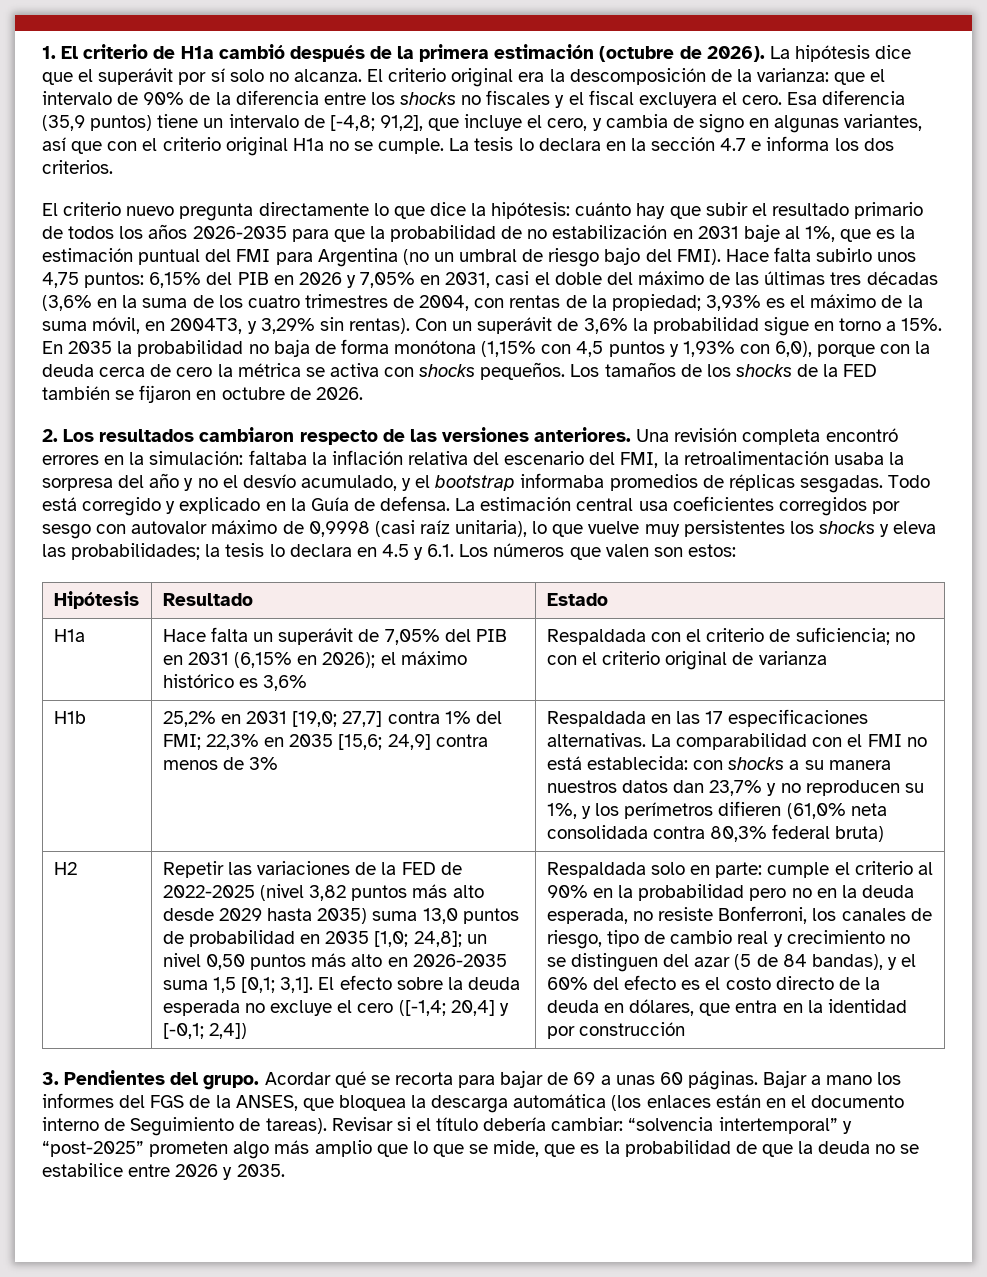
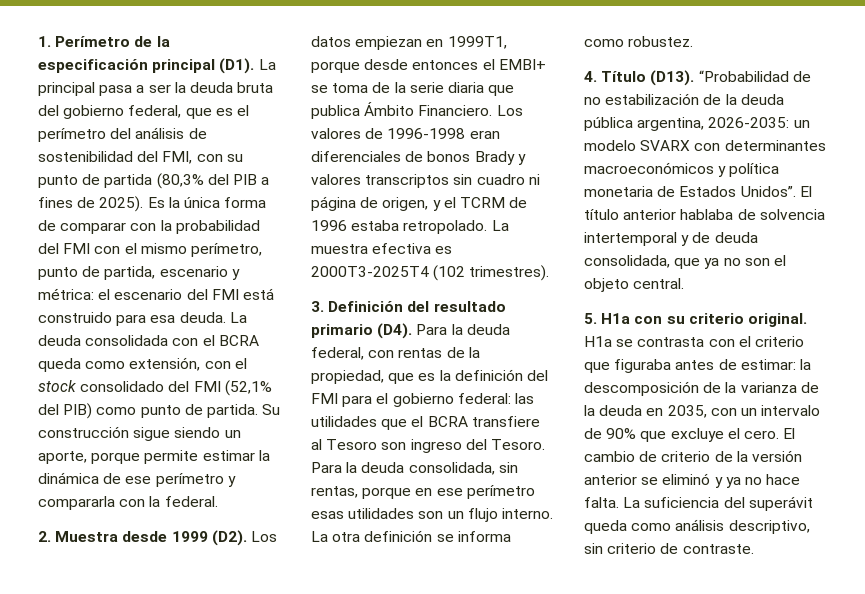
- 1. El criterio de H1a cambió después de la primera estimación (octubre de 2026). La hipótesis dice que el superávit por sí solo no alcanza. El criterio original era la descomposición de la varianza: que el intervalo de 90% de la diferencia entre los shocks no fiscales y el fiscal excluyera el cero. Esa diferencia (35,9 puntos) tiene un intervalo de [-4,8; 91,2], que incluye el cero, y cambia de signo en algunas variantes, así que con el criterio original H1a no se cumple. La tesis lo declara en la sección 4.7 e informa los dos criterios.
- El criterio nuevo pregunta directamente lo que dice la hipótesis: cuánto hay que subir el resultado primario de todos los años 2026-2035 para que la probabilidad de no estabilización en 2031 baje al 1%, que es la estimación puntual del FMI para Argentina (no un umbral de riesgo bajo del FMI). Hace falta subirlo unos 4,75 puntos: 6,15% del PIB en 2026 y 7,05% en 2031, casi el doble del máximo de las últimas tres décadas (3,6% en la suma de los cuatro trimestres de 2004, con rentas de la propiedad; 3,93% es el máximo de la suma móvil, en 2004T3, y 3,29% sin rentas). Con un superávit de 3,6% la probabilidad sigue en torno a 15%. En 2035 la probabilidad no baja de forma monótona (1,15% con 4,5 puntos y 1,93% con 6,0), porque con la deuda cerca de cero la métrica se activa con shocks pequeños. Los tamaños de los shocks de la FED también se fijaron en octubre de 2026.
- 2. Los resultados cambiaron respecto de las versiones anteriores. Una revisión completa encontró errores en la simulación: faltaba la inflación relativa del escenario del FMI, la retroalimentación usaba la sorpresa del año y no el desvío acumulado, y el bootstrap informaba promedios de réplicas sesgadas. Todo está corregido y explicado en la Guía de defensa. La estimación central usa coeficientes corregidos por sesgo con autovalor máximo de 0,9998 (casi raíz unitaria), lo que vuelve muy persistentes los shocks y eleva las probabilidades; la tesis lo declara en 4.5 y 6.1. Los números que valen son estos:
- Hipótesis | Resultado | Estado
- H1a | Hace falta un superávit de 7,05% del PIB en 2031 (6,15% en 2026); el máximo histórico es 3,6% | Respaldada con el criterio de suficiencia; no con el criterio original de varianza
- H1b | 25,2% en 2031 [19,0; 27,7] contra 1% del FMI; 22,3% en 2035 [15,6; 24,9] contra menos de 3% | Respaldada en las 17 especificaciones alternativas. La comparabilidad con el FMI no está establecida: con shocks a su manera nuestros datos dan 23,7% y no reproducen su 1%, y los perímetros difieren (61,0% neta consolidada contra 80,3% federal bruta)
- H2 | Repetir las variaciones de la FED de 2022-2025 (nivel 3,82 puntos más alto desde 2029 hasta 2035) suma 13,0 puntos de probabilidad en 2035 [1,0; 24,8]; un nivel 0,50 puntos más alto en 2026-2035 suma 1,5 [0,1; 3,1]. El efecto sobre la deuda esperada no excluye el cero ([-1,4; 20,4] y [-0,1; 2,4]) | Respaldada solo en parte: cumple el criterio al 90% en la probabilidad pero no en la deuda esperada, no resiste Bonferroni, los canales de riesgo, tipo de cambio real y crecimiento no se distinguen del azar (5 de 84 bandas), y el 60% del efecto es el costo directo de la deuda en dólares, que entra en la identidad por construcción
- 3. Pendientes del grupo. Acordar qué se recorta para bajar de 69 a unas 60 páginas. Bajar a mano los informes del FGS de la ANSES, que bloquea la descarga automática (los enlaces están en el documento interno de Seguimiento de tareas). Revisar si el título debería cambiar: “solvencia intertemporal” y “post-2025” prometen algo más amplio que lo que se mide, que es la probabilidad de que la deuda no se estabilice entre 2026 y 2035.
+ 1. Perímetro de la especificación principal (D1). La principal pasa a ser la deuda bruta del gobierno federal, que es el perímetro del análisis de sostenibilidad del FMI, con su punto de partida (80,3% del PIB a fines de 2025). Es la única forma de comparar con la probabilidad del FMI con el mismo perímetro, punto de partida, escenario y métrica: el escenario del FMI está construido para esa deuda. La deuda consolidada con el BCRA queda como extensión, con el stock consolidado del FMI (52,1% del PIB) como punto de partida. Su construcción sigue siendo un aporte, porque permite estimar la dinámica de ese perímetro y compararla con la federal.
+ 2. Muestra desde 1999 (D2). Los datos empiezan en 1999T1, porque desde entonces el EMBI+ se toma de la serie diaria que publica Ámbito Financiero. Los valores de 1996-1998 eran diferenciales de bonos Brady y valores transcriptos sin cuadro ni página de origen, y el TCRM de 1996 estaba retropolado. La muestra efectiva es 2000T3-2025T4 (102 trimestres).
+ 3. Definición del resultado primario (D4). Para la deuda federal, con rentas de la propiedad, que es la definición del FMI para el gobierno federal: las utilidades que el BCRA transfiere al Tesoro son ingreso del Tesoro. Para la deuda consolidada, sin rentas, porque en ese perímetro esas utilidades son un flujo interno. La otra definición se informa como robustez.
+ 4. Título (D13). “Probabilidad de no estabilización de la deuda pública argentina, 2026-2035: un modelo SVARX con determinantes macroeconómicos y política monetaria de Estados Unidos”. El título anterior hablaba de solvencia intertemporal y de deuda consolidada, que ya no son el objeto central.
+ 5. H1a con su criterio original. H1a se contrasta con el criterio que figuraba antes de estimar: la descomposición de la varianza de la deuda en 2035, con un intervalo de 90% que excluye el cero. El cambio de criterio de la versión anterior se eliminó y ya no hace falta. La suficiencia del superávit queda como análisis descriptivo, sin criterio de contraste.

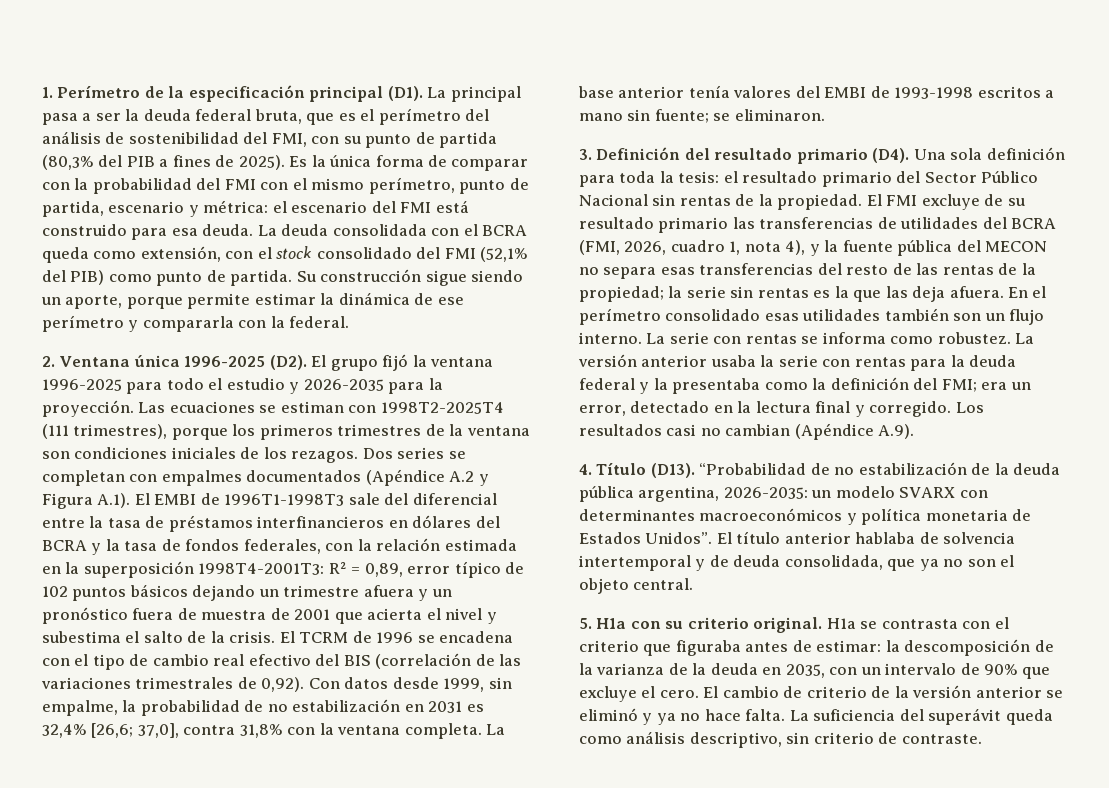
- 1. Perímetro de la especificación principal (D1). La principal pasa a ser la deuda bruta del gobierno federal, que es el perímetro del análisis de sostenibilidad del FMI, con su punto de partida (80,3% del PIB a fines de 2025).
+ 1. Perímetro de la especificación principal (D1). La principal pasa a ser la deuda federal bruta, que es el perímetro del análisis de sostenibilidad del FMI, con su punto de partida (80,3% del PIB a fines de 2025).
- 2. Muestra desde 1999 (D2). Los datos empiezan en 1999T1, porque desde entonces el EMBI+ se toma de la serie diaria que publica Ámbito Financiero. Los valores de 1996-1998 eran diferenciales de bonos Brady y valores transcriptos sin cuadro ni página de origen, y el TCRM de 1996 estaba retropolado. La muestra efectiva es 2000T3-2025T4 (102 trimestres).
+ 2. Ventana única 1996-2025 (D2). El grupo fijó la ventana 1996-2025 para todo el estudio y 2026-2035 para la proyección. Las ecuaciones se estiman con 1998T2-2025T4 (111 trimestres), porque los primeros trimestres de la ventana son condiciones iniciales de los rezagos. Dos series se completan con empalmes documentados (Apéndice A.2 y Figura A.1). El EMBI de 1996T1-1998T3 sale del diferencial entre la tasa de préstamos interfinancieros en dólares del BCRA y la tasa de fondos federales, con la relación estimada en la superposición 1998T4-2001T3: R² = 0,89, error típico de 102 puntos básicos dejando un trimestre afuera y un pronóstico fuera de muestra de 2001 que acierta el nivel y subestima el salto de la crisis. El TCRM de 1996 se encadena con el tipo de cambio real efectivo del BIS (correlación de las variaciones trimestrales de 0,92). Con datos desde 1999, sin empalme, la probabilidad de no estabilización en 2031 es 32,4% [26,6; 37,0], contra 31,8% con la ventana completa. La base anterior tenía valores del EMBI de 1993-1998 escritos a mano sin fuente; se eliminaron.
- 3. Definición del resultado primario (D4). Para la deuda federal, con rentas de la propiedad, que es la definición del FMI para el gobierno federal: las utilidades que el BCRA transfiere al Tesoro son ingreso del Tesoro. Para la deuda consolidada, sin rentas, porque en ese perímetro esas utilidades son un flujo interno.
+ 3. Definición del resultado primario (D4). Una sola definición para toda la tesis: el resultado primario del Sector Público Nacional sin rentas de la propiedad. El FMI excluye de su resultado primario las transferencias de utilidades del BCRA (FMI, 2026, cuadro 1, nota 4), y la fuente pública del MECON no separa esas transferencias del resto de las rentas de la propiedad; la serie sin rentas es la que las deja afuera. En el perímetro consolidado esas utilidades también son un flujo interno.
- La otra definición se informa como robustez.
+ La serie con rentas se informa como robustez. La versión anterior usaba la serie con rentas para la deuda federal y la presentaba como la definición del FMI; era un error, detectado en la lectura final y corregido. Los resultados casi no cambian (Apéndice A.9).

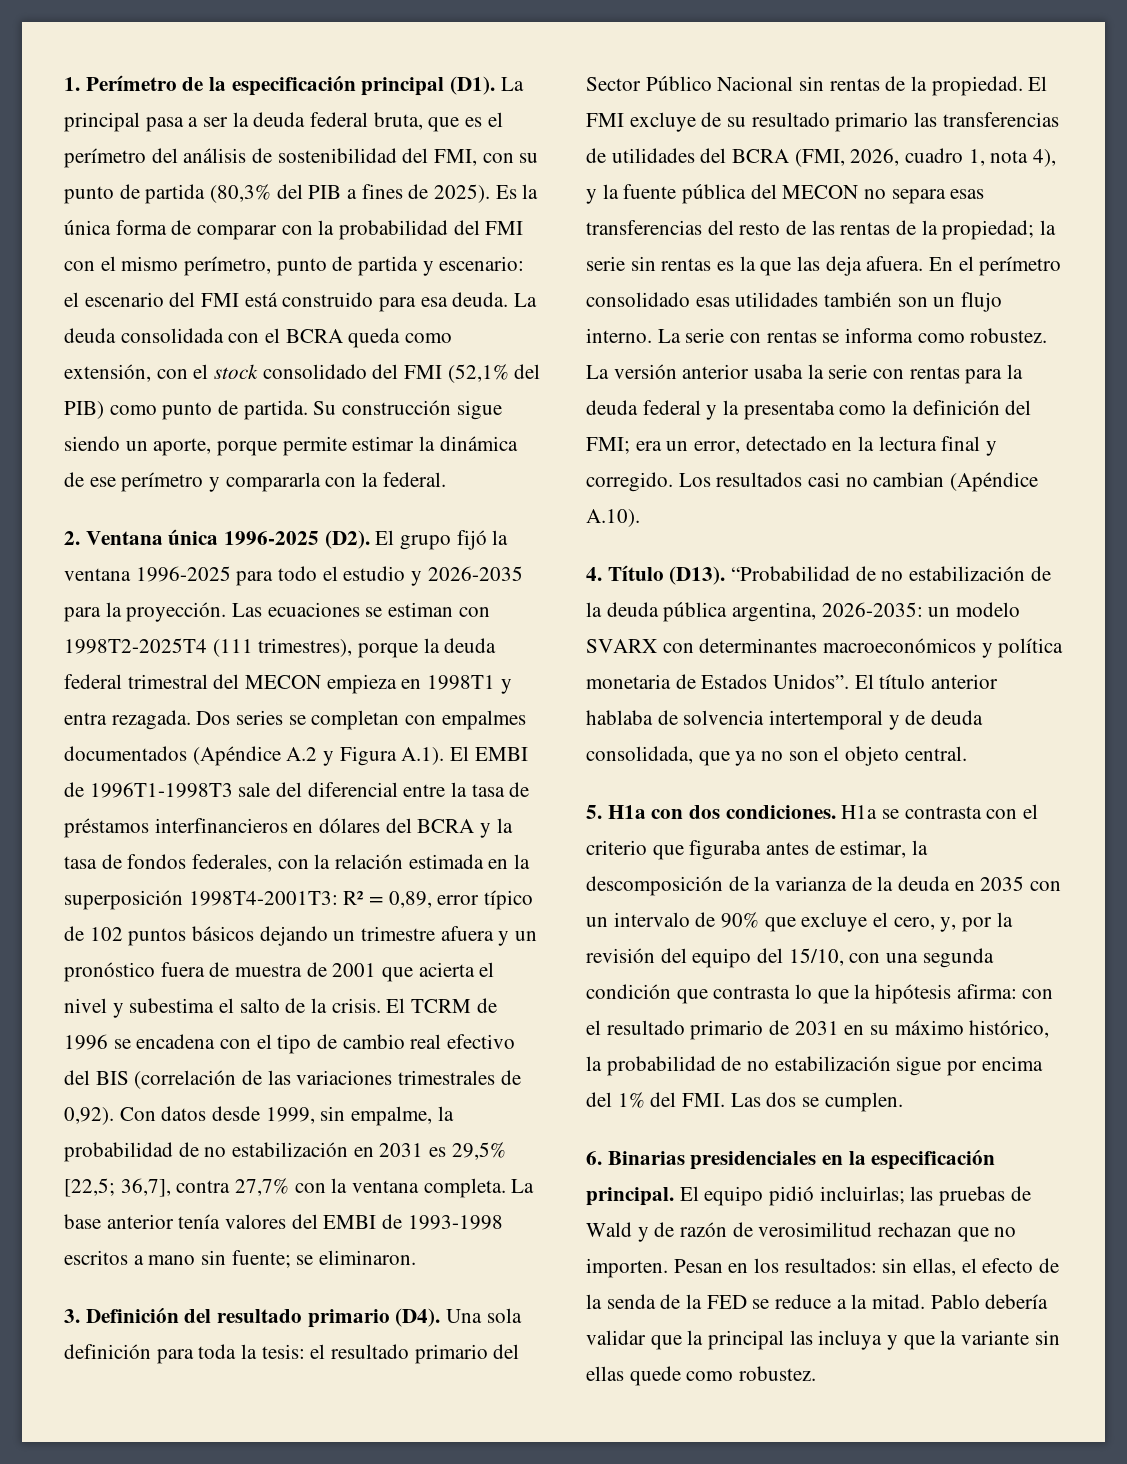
- Es la única forma de comparar con la probabilidad del FMI con el mismo perímetro, punto de partida, escenario y métrica: el escenario del FMI está construido para esa deuda.
+ Es la única forma de comparar con la probabilidad del FMI con el mismo perímetro, punto de partida y escenario: el escenario del FMI está construido para esa deuda.
- Las ecuaciones se estiman con 1998T2-2025T4 (111 trimestres), porque los primeros trimestres de la ventana son condiciones iniciales de los rezagos.
+ Las ecuaciones se estiman con 1998T2-2025T4 (111 trimestres), porque la deuda federal trimestral del MECON empieza en 1998T1 y entra rezagada.
- Con datos desde 1999, sin empalme, la probabilidad de no estabilización en 2031 es 32,4% [26,6; 37,0], contra 31,8% con la ventana completa.
+ Con datos desde 1999, sin empalme, la probabilidad de no estabilización en 2031 es 29,5% [22,5; 36,7], contra 27,7% con la ventana completa.
- Los resultados casi no cambian (Apéndice A.9).
+ Los resultados casi no cambian (Apéndice A.10).
- 5. H1a con su criterio original.
+ 5. H1a con dos condiciones.
- H1a se contrasta con el criterio que figuraba antes de estimar: la descomposición de la varianza de la deuda en 2035, con un intervalo de 90% que excluye el cero. El cambio de criterio de la versión anterior se eliminó y ya no hace falta. La suficiencia del superávit queda como análisis descriptivo, sin criterio de contraste.
+ H1a se contrasta con el criterio que figuraba antes de estimar, la descomposición de la varianza de la deuda en 2035 con un intervalo de 90% que excluye el cero, y, por la revisión del equipo del 15/10, con una segunda condición que contrasta lo que la hipótesis afirma: con el resultado primario de 2031 en su máximo histórico, la probabilidad de no estabilización sigue por encima del 1% del FMI. Las dos se cumplen.
+ 6. Binarias presidenciales en la especificación principal. El equipo pidió incluirlas; las pruebas de Wald y de razón de verosimilitud rechazan que no importen. Pesan en los resultados: sin ellas, el efecto de la senda de la FED se reduce a la mitad. Pablo debería validar que la principal las incluya y que la variante sin ellas quede como robustez.

